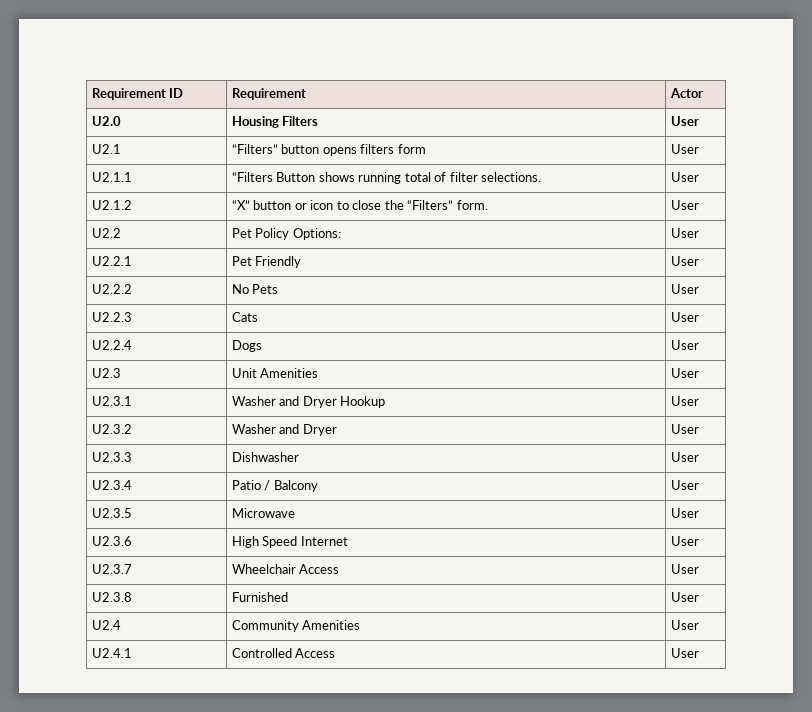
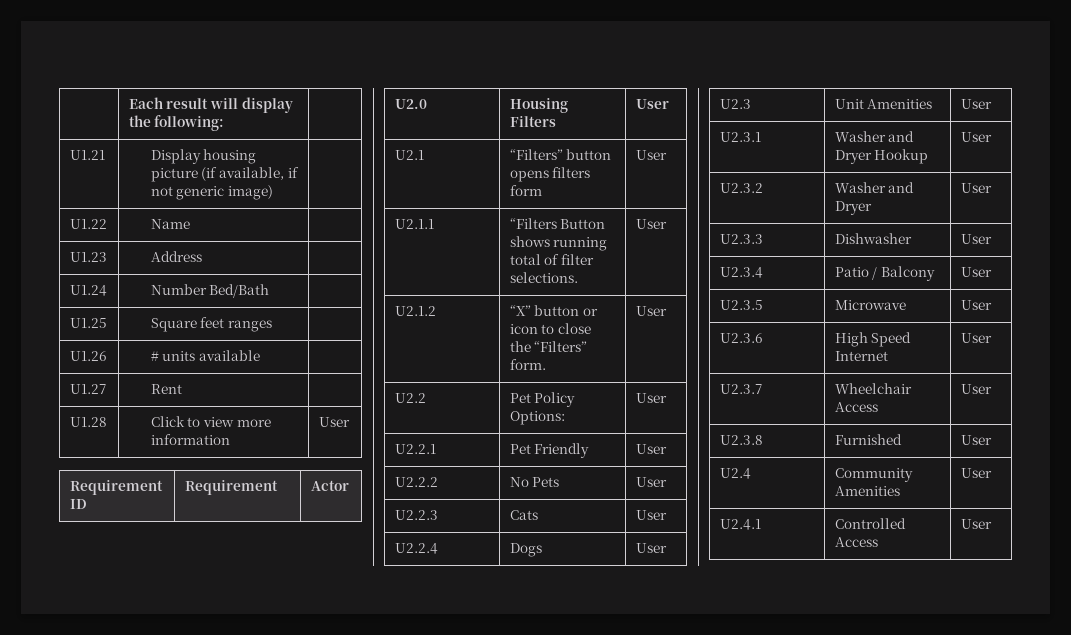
+ | Each result will display the following: |
+ U1.21 | Display housing picture (if available, if not generic image) |
+ U1.22 | Name |
+ U1.23 | Address |
+ U1.24 | Number Bed/Bath |
+ U1.25 | Square feet ranges |
+ U1.26 | # units available |
+ U1.27 | Rent |
+ U1.28 | Click to view more information | User

